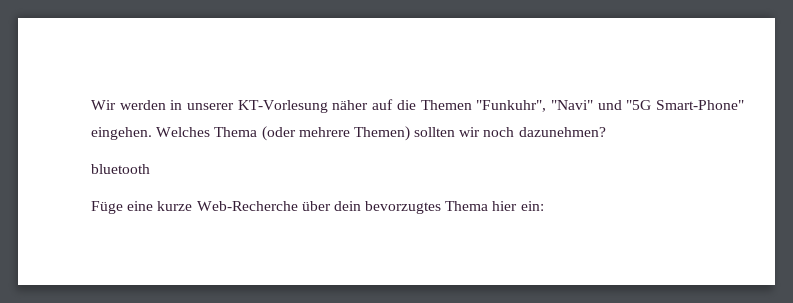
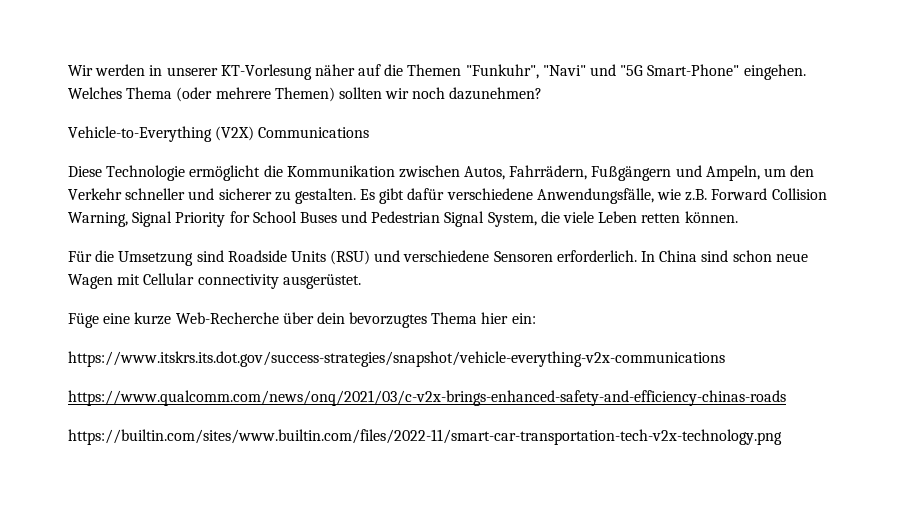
- bluetooth
+ Vehicle-to-Everything (V2X) Communications
+ Diese Technologie ermöglicht die Kommunikation zwischen Autos, Fahrrädern, Fußgängern und Ampeln, um den Verkehr schneller und sicherer zu gestalten. Es gibt dafür verschiedene Anwendungsfälle, wie z.B. Forward Collision Warning, Signal Priority for School Buses und Pedestrian Signal System, die viele Leben retten können.
+ Für die Umsetzung sind Roadside Units (RSU) und verschiedene Sensoren erforderlich. In China sind schon neue Wagen mit Cellular connectivity ausgerüstet.
+ https://www.itskrs.its.dot.gov/success-strategies/snapshot/vehicle-everything-v2x-communications
+ https://www.qualcomm.com/news/onq/2021/03/c-v2x-brings-enhanced-safety-and-efficiency-chinas-roads
+ https://builtin.com/sites/www.builtin.com/files/2022-11/smart-car-transportation-tech-v2x-technology.png

